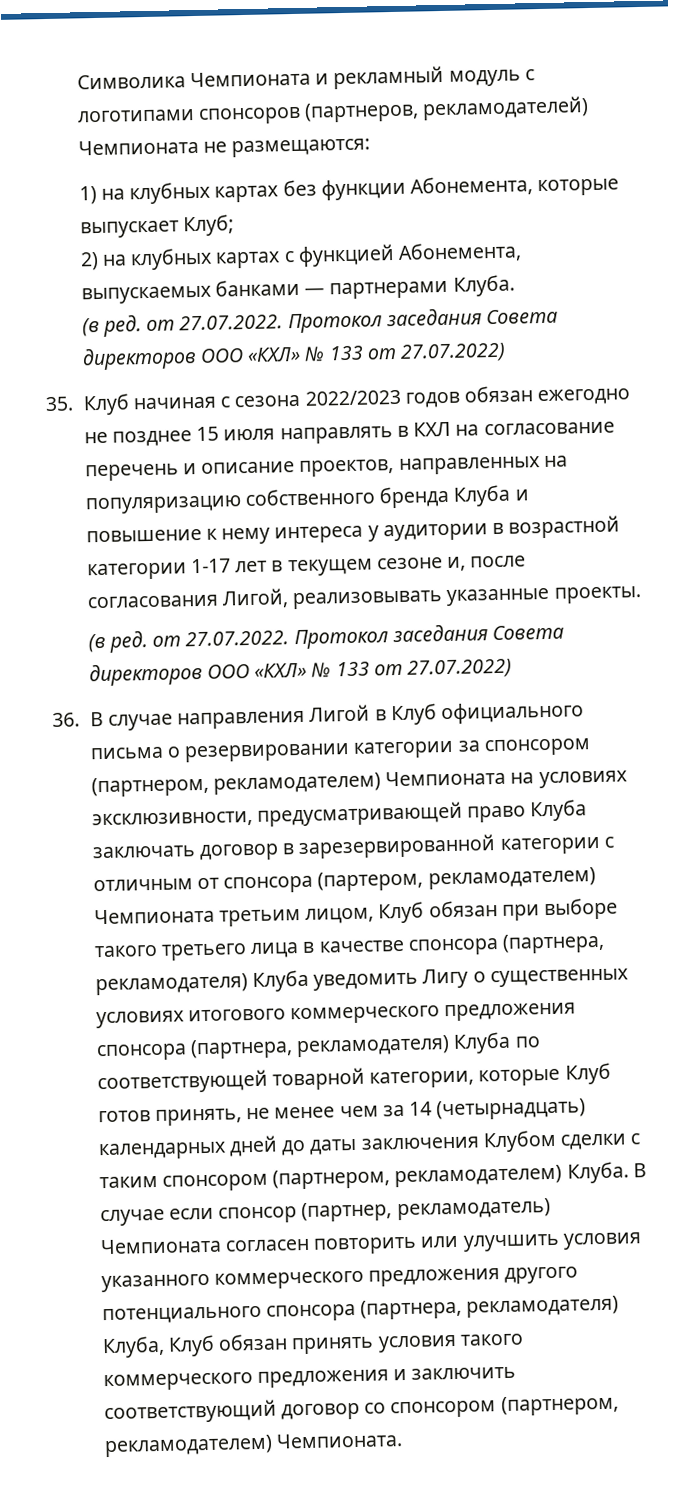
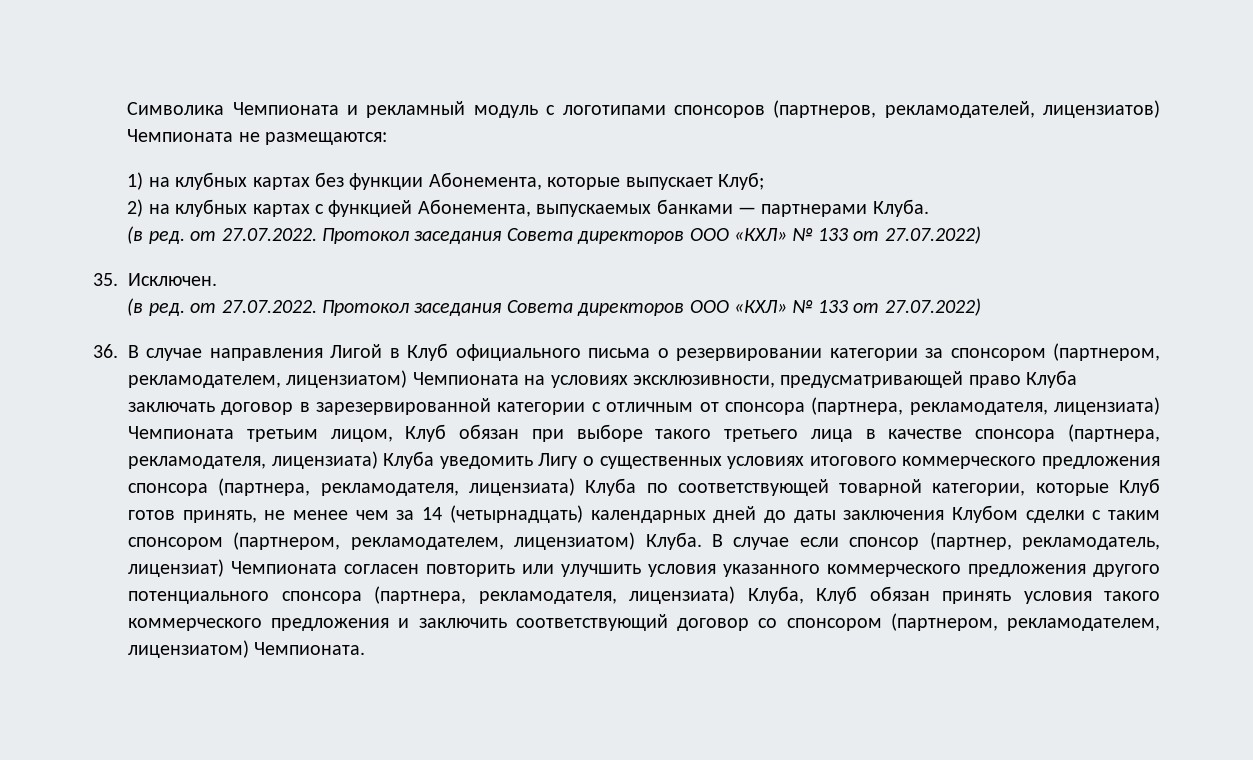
- Символика Чемпионата и рекламный модуль с логотипами спонсоров (партнеров, рекламодателей) Чемпионата не размещаются:
+ Символика Чемпионата и рекламный модуль с логотипами спонсоров (партнеров, рекламодателей, лицензиатов) Чемпионата не размещаются:
- 35. Клуб начиная с сезона 2022/2023 годов обязан ежегодно не позднее 15 июля направлять в КХЛ на согласование перечень и описание проектов, направленных на популяризацию собственного бренда Клуба и повышение к нему интереса у аудитории в возрастной категории 1-17 лет в текущем сезоне и, после согласования Лигой, реализовывать указанные проекты.
+ 35. Исключен.
- 36. В случае направления Лигой в Клуб официального письма о резервировании категории за спонсором (партнером, рекламодателем) Чемпионата на условиях эксклюзивности, предусматривающей право Клуба заключать договор в зарезервированной категории с отличным от спонсора (партером, рекламодателем) Чемпионата третьим лицом, Клуб обязан при выборе такого третьего лица в качестве спонсора (партнера, рекламодателя) Клуба уведомить Лигу о существенных условиях итогового коммерческого предложения спонсора (партнера, рекламодателя) Клуба по соответствующей товарной категории, которые Клуб готов принять, не менее чем за 14 (четырнадцать) календарных дней до даты заключения Клубом сделки с таким спонсором (партнером, рекламодателем) Клуба.
+ 36. В случае направления Лигой в Клуб официального письма о резервировании категории за спонсором (партнером, рекламодателем, лицензиатом) Чемпионата на условиях эксклюзивности, предусматривающей право Клуба заключать договор в зарезервированной категории с отличным от спонсора (партнера, рекламодателя, лицензиата) Чемпионата третьим лицом, Клуб обязан при выборе такого третьего лица в качестве спонсора (партнера, рекламодателя, лицензиата) Клуба уведомить Лигу о существенных условиях итогового коммерческого предложения спонсора (партнера, рекламодателя, лицензиата) Клуба по соответствующей товарной категории, которые Клуб готов принять, не менее чем за 14 (четырнадцать) календарных дней до даты заключения Клубом сделки с таким спонсором (партнером, рекламодателем, лицензиатом) Клуба.
- В случае если спонсор (партнер, рекламодатель) Чемпионата согласен повторить или улучшить условия указанного коммерческого предложения другого потенциального спонсора (партнера, рекламодателя) Клуба, Клуб обязан принять условия такого коммерческого предложения и заключить соответствующий договор со спонсором (партнером, рекламодателем) Чемпионата.
+ В случае если спонсор (партнер, рекламодатель, лицензиат) Чемпионата согласен повторить или улучшить условия указанного коммерческого предложения другого потенциального спонсора (партнера, рекламодателя, лицензиата) Клуба, Клуб обязан принять условия такого коммерческого предложения и заключить соответствующий договор со спонсором (партнером, рекламодателем, лицензиатом) Чемпионата.

